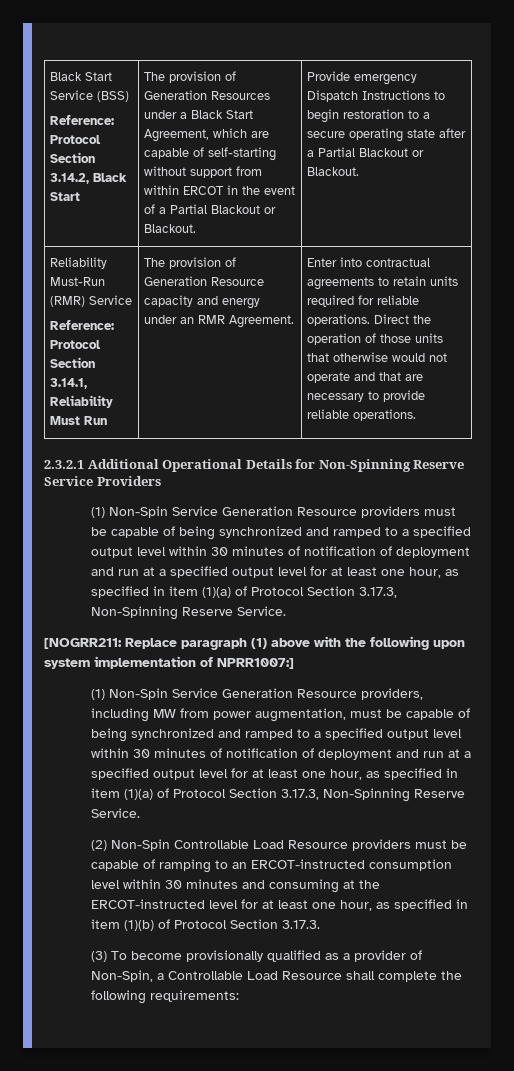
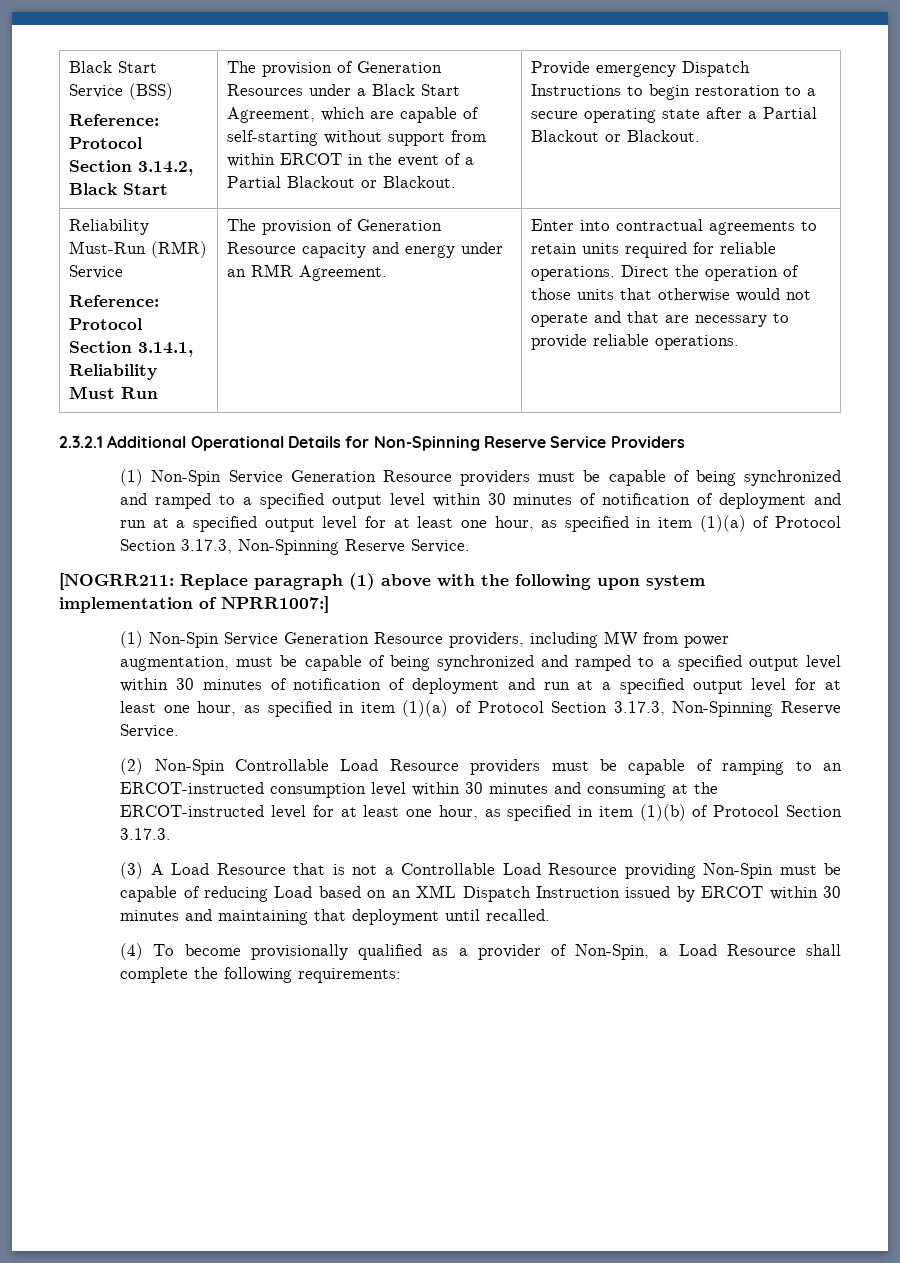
- (3) To become provisionally qualified as a provider of Non-Spin, a Controllable Load Resource shall complete the following requirements:
+ (3) A Load Resource that is not a Controllable Load Resource providing Non-Spin must be capable of reducing Load based on an XML Dispatch Instruction issued by ERCOT within 30 minutes and maintaining that deployment until recalled.
+ (4) To become provisionally qualified as a provider of Non-Spin, a Load Resource shall complete the following requirements:

